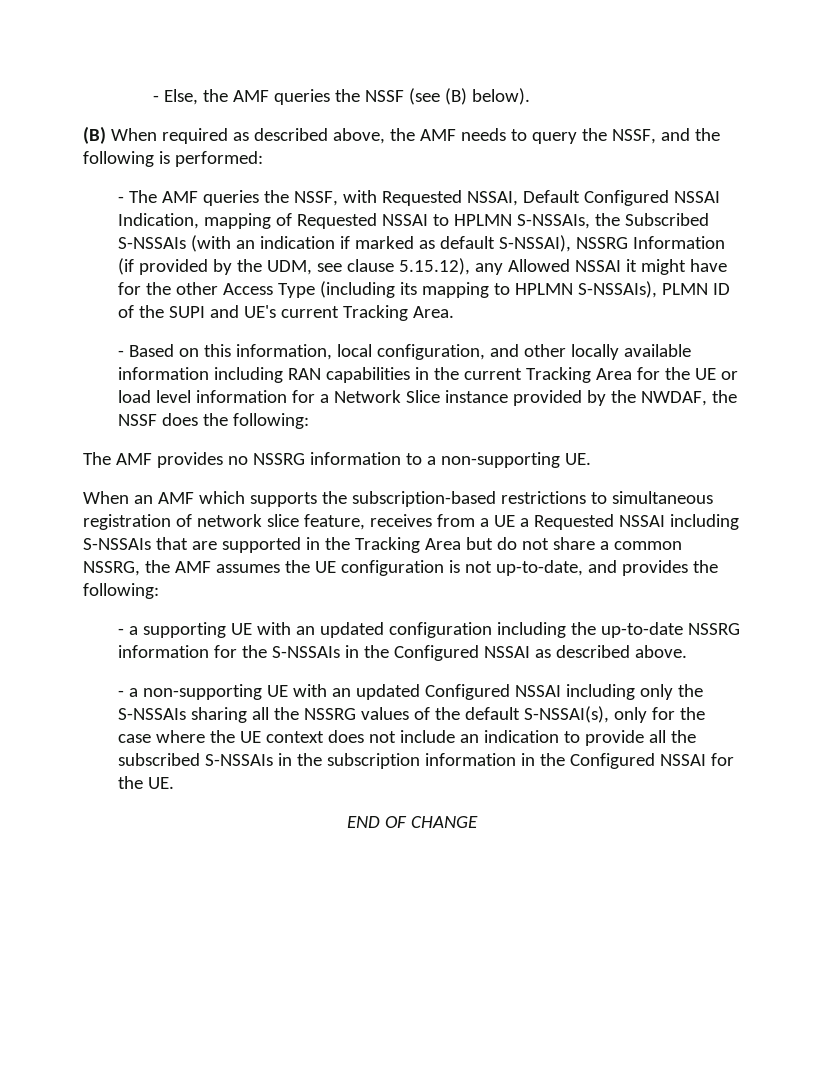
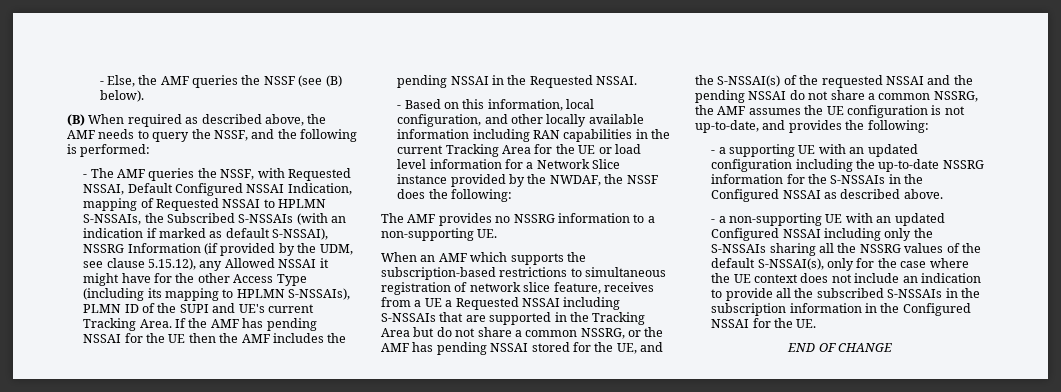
+ If the AMF has pending NSSAI for the UE then the AMF includes the pending NSSAI in the Requested NSSAI.
- When an AMF which supports the subscription-based restrictions to simultaneous registration of network slice feature, receives from a UE a Requested NSSAI including S-NSSAIs that are supported in the Tracking Area but do not share a common NSSRG, the AMF assumes the UE configuration is not up-to-date, and provides the following:
+ When an AMF which supports the subscription-based restrictions to simultaneous registration of network slice feature, receives from a UE a Requested NSSAI including S-NSSAIs that are supported in the Tracking Area but do not share a common NSSRG, or the AMF has pending NSSAI stored for the UE, and the S-NSSAI(s) of the requested NSSAI and the pending NSSAI do not share a common NSSRG, the AMF assumes the UE configuration is not up-to-date, and provides the following:

